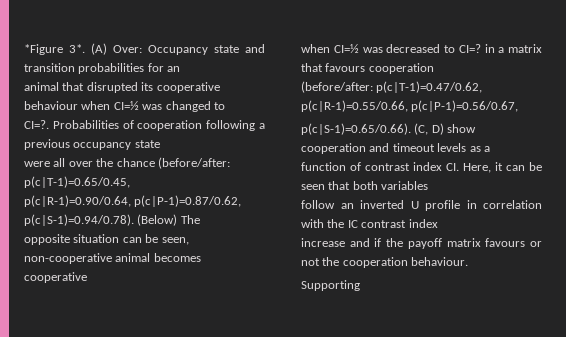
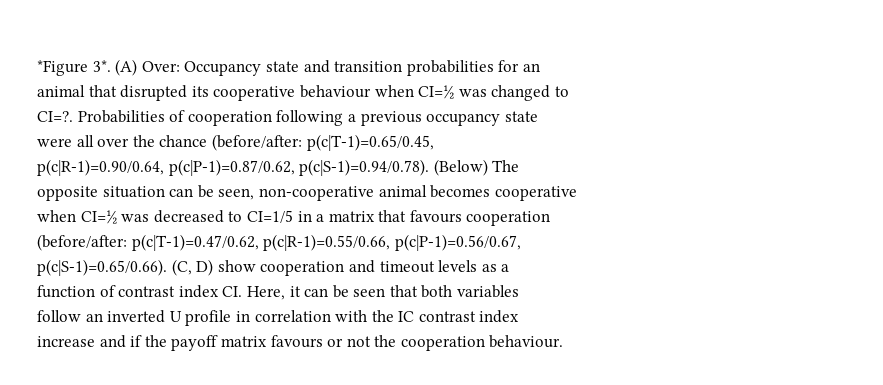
- when CI=½ was decreased to CI=? in a matrix that favours cooperation
+ when CI=½ was decreased to CI=1/5 in a matrix that favours cooperation
- Supporting

